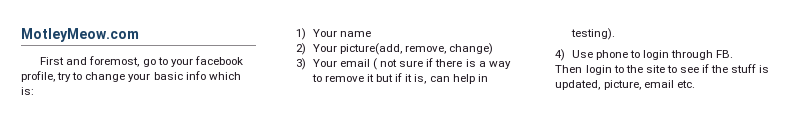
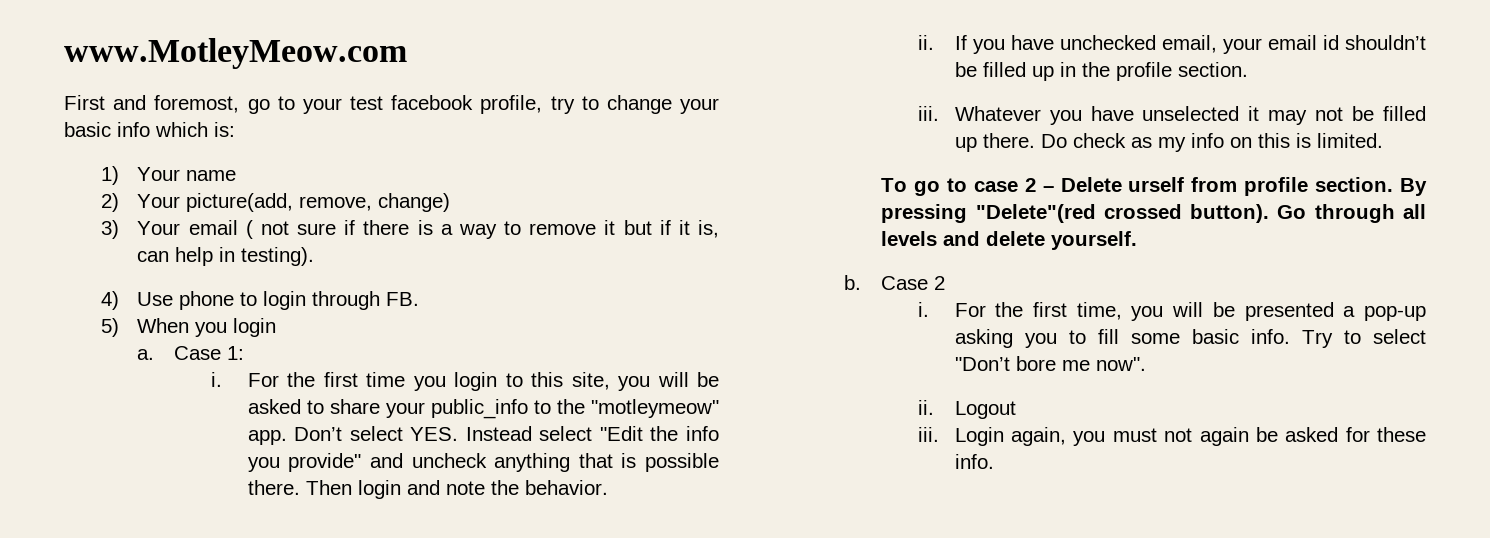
- MotleyMeow.com
+ www.MotleyMeow.com
- First and foremost, go to your facebook profile, try to change your basic info which is:
+ First and foremost, go to your test facebook profile, try to change your basic info which is:
- Then login to the site to see if the stuff is updated, picture, email etc.
+ 5) When you login
+ a. Case 1:
+ i. For the first time you login to this site, you will be asked to share your public_info to the "motleymeow" app. Don’t select YES. Instead select "Edit the info you provide" and uncheck anything that is possible there. Then login and note the behavior.
+ ii. If you have unchecked email, your email id shouldn’t be filled up in the profile section.
+ iii. Whatever you have unselected it may not be filled up there. Do check as my info on this is limited.
+ To go to case 2 – Delete urself from profile section. By pressing "Delete"(red crossed button). Go through all levels and delete yourself.
+ b. Case 2
+ i. For the first time, you will be presented a pop-up asking you to fill some basic info. Try to select "Don’t bore me now".
+ ii. Logout
+ iii. Login again, you must not again be asked for these info.

